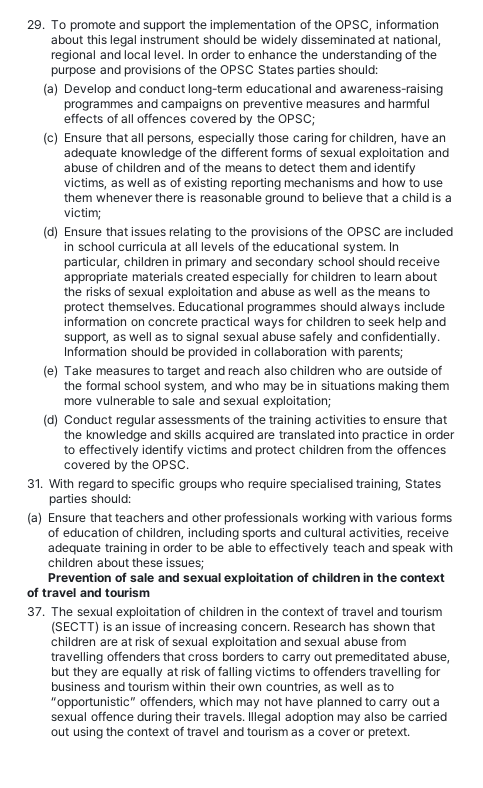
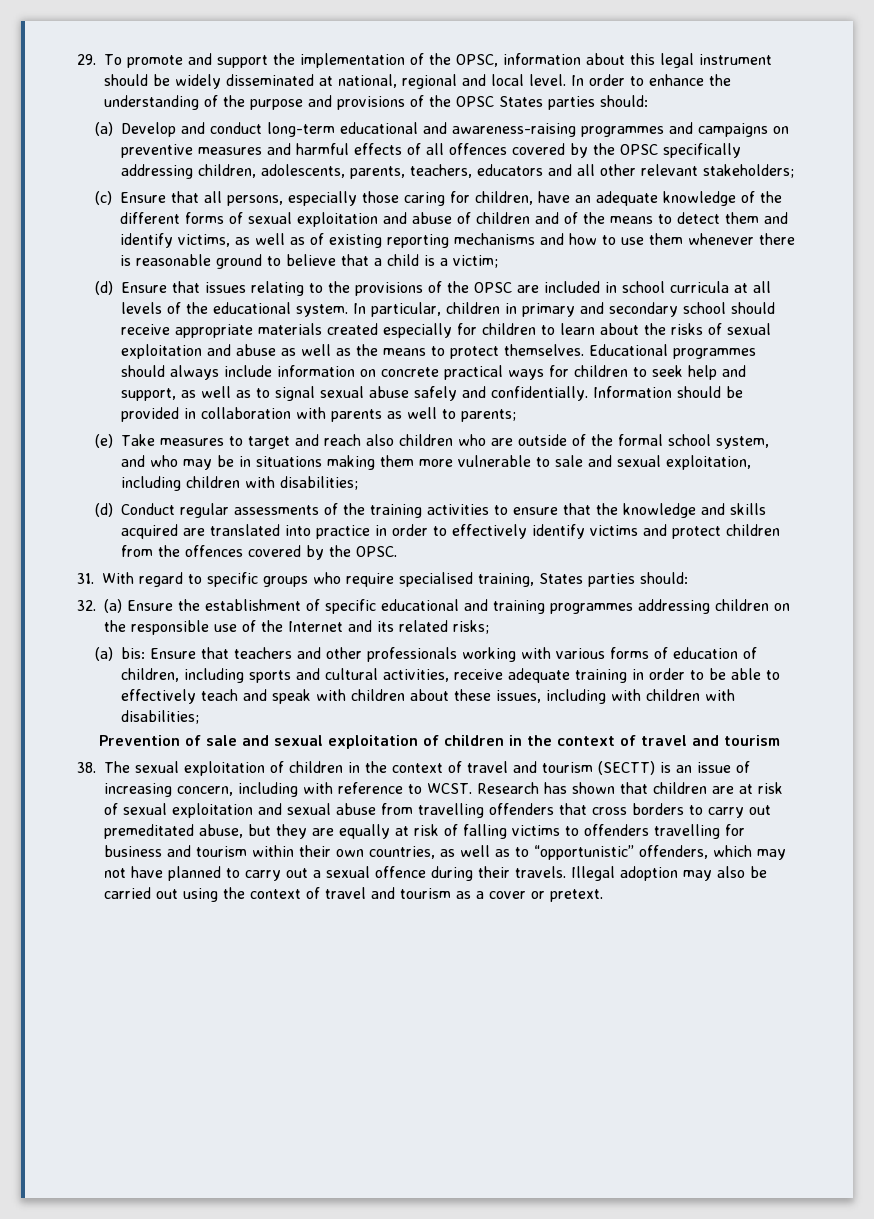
- (a) Develop and conduct long-term educational and awareness-raising programmes and campaigns on preventive measures and harmful effects of all offences covered by the OPSC;
+ (a) Develop and conduct long-term educational and awareness-raising programmes and campaigns on preventive measures and harmful effects of all offences covered by the OPSC specifically addressing children, adolescents, parents, teachers, educators and all other relevant stakeholders;
- Information should be provided in collaboration with parents;
+ Information should be provided in collaboration with parents as well to parents;
- (e) Take measures to target and reach also children who are outside of the formal school system, and who may be in situations making them more vulnerable to sale and sexual exploitation;
+ (e) Take measures to target and reach also children who are outside of the formal school system, and who may be in situations making them more vulnerable to sale and sexual exploitation, including children with disabilities;
- (a) Ensure that teachers and other professionals working with various forms of education of children, including sports and cultural activities, receive adequate training in order to be able to effectively teach and speak with children about these issues;
+ 32. (a) Ensure the establishment of specific educational and training programmes addressing children on the responsible use of the Internet and its related risks;
+ (a) bis: Ensure that teachers and other professionals working with various forms of education of children, including sports and cultural activities, receive adequate training in order to be able to effectively teach and speak with children about these issues, including with children with disabilities;
- 37. The sexual exploitation of children in the context of travel and tourism (SECTT) is an issue of increasing concern.
+ 38. The sexual exploitation of children in the context of travel and tourism (SECTT) is an issue of increasing concern, including with reference to WCST.

